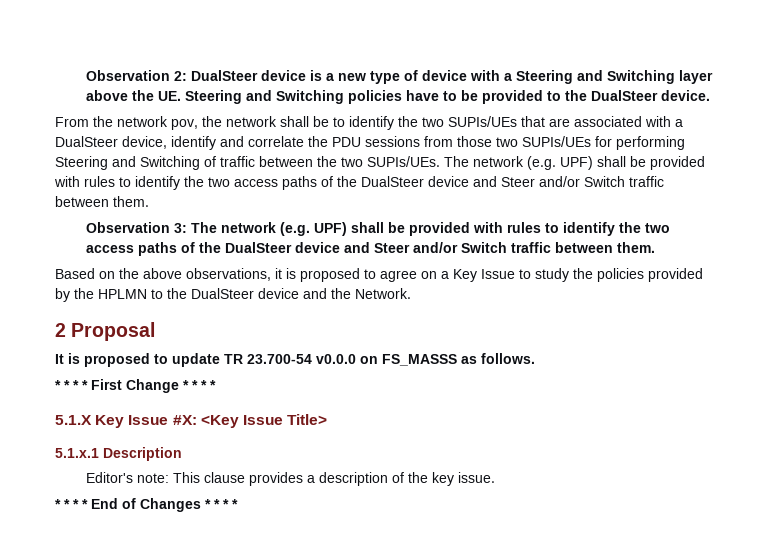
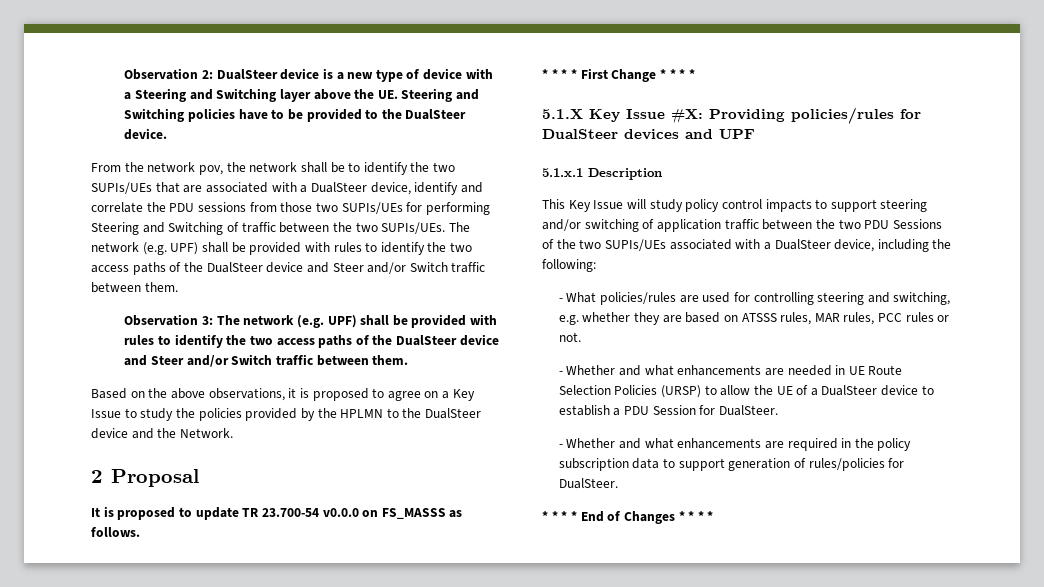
- 5.1.X Key Issue #X: <Key Issue Title>
+ 5.1.X Key Issue #X: Providing policies/rules for DualSteer devices and UPF
  5.1.x.1 Description
- Editor's note: This clause provides a description of the key issue.
+ This Key Issue will study policy control impacts to support steering and/or switching of application traffic between the two PDU Sessions of the two SUPIs/UEs associated with a DualSteer device, including the following:
+ - What policies/rules are used for controlling steering and switching, e.g. whether they are based on ATSSS rules, MAR rules, PCC rules or not.
+ - Whether and what enhancements are needed in UE Route Selection Policies (URSP) to allow the UE of a DualSteer device to establish a PDU Session for DualSteer.
+ - Whether and what enhancements are required in the policy subscription data to support generation of rules/policies for DualSteer.

